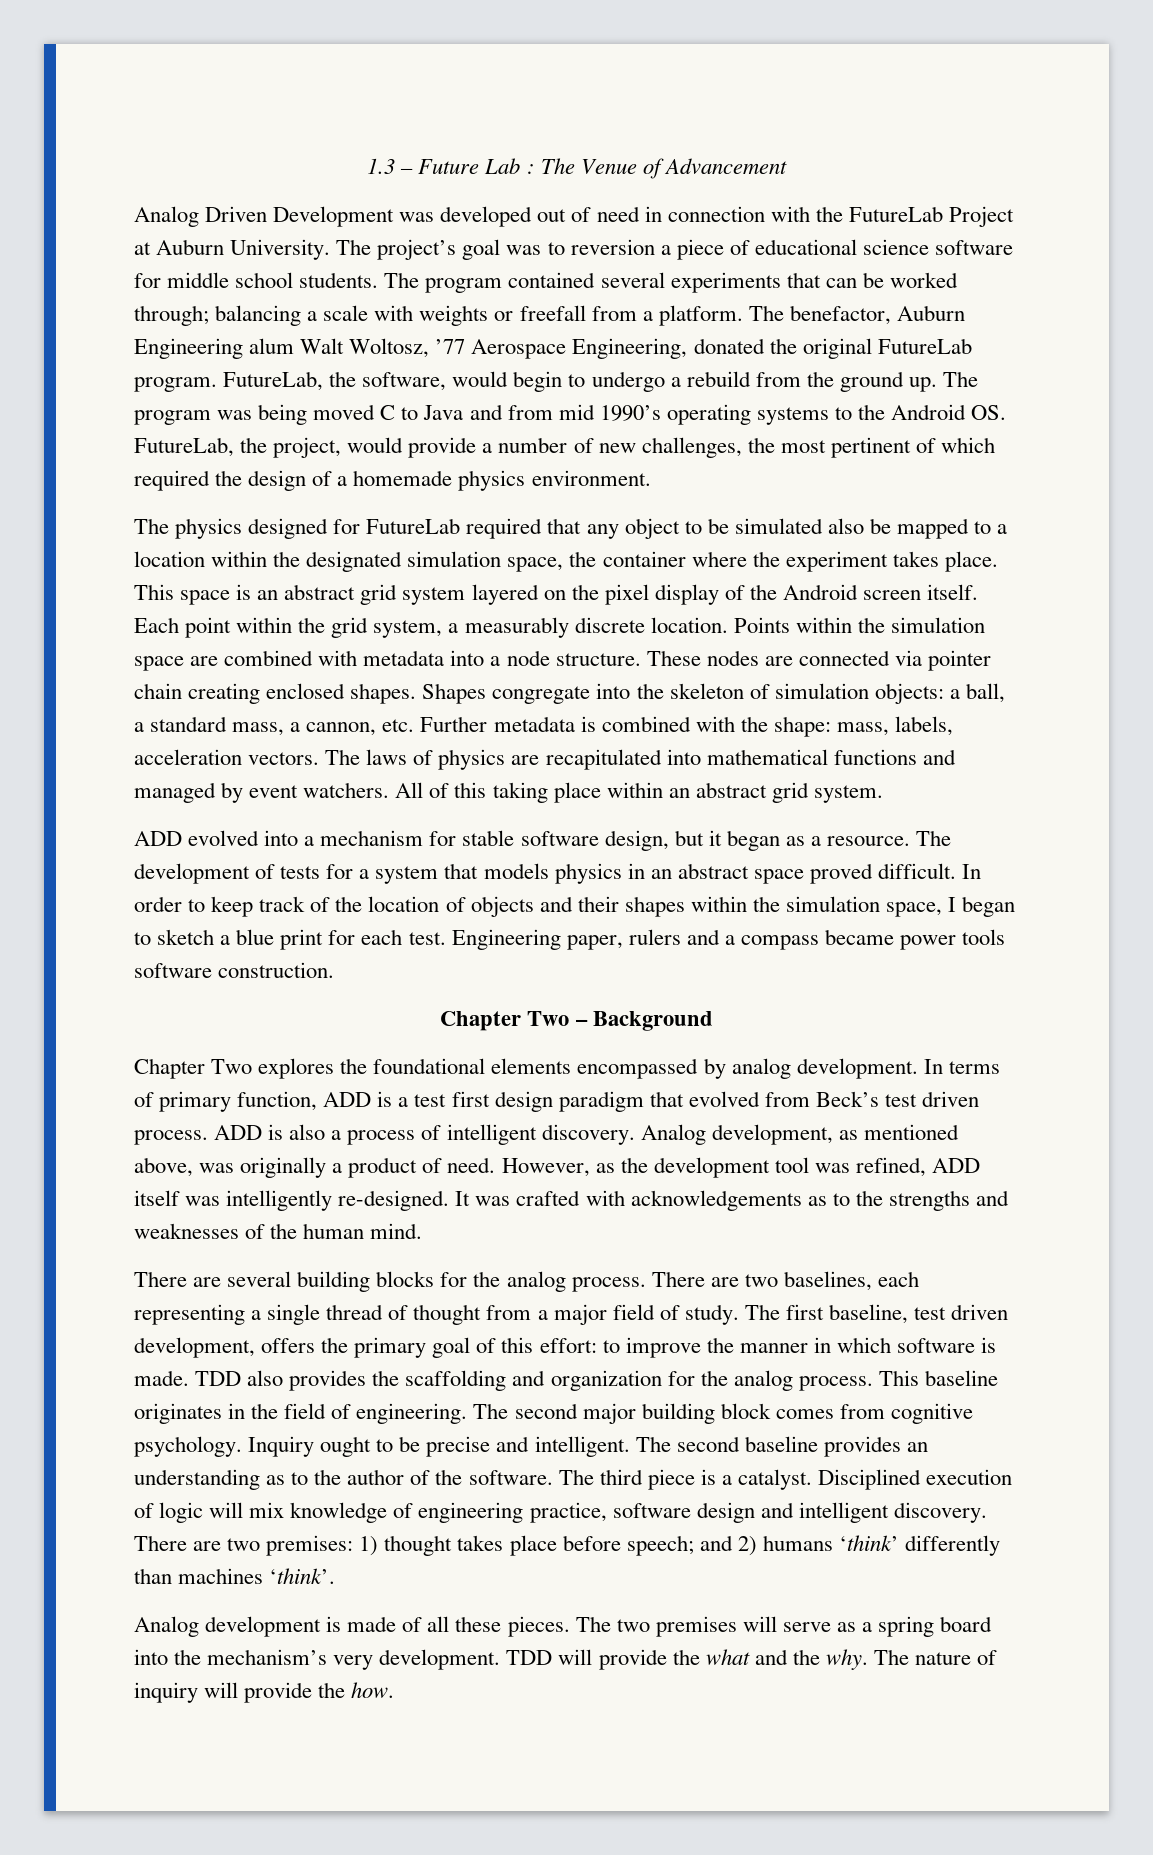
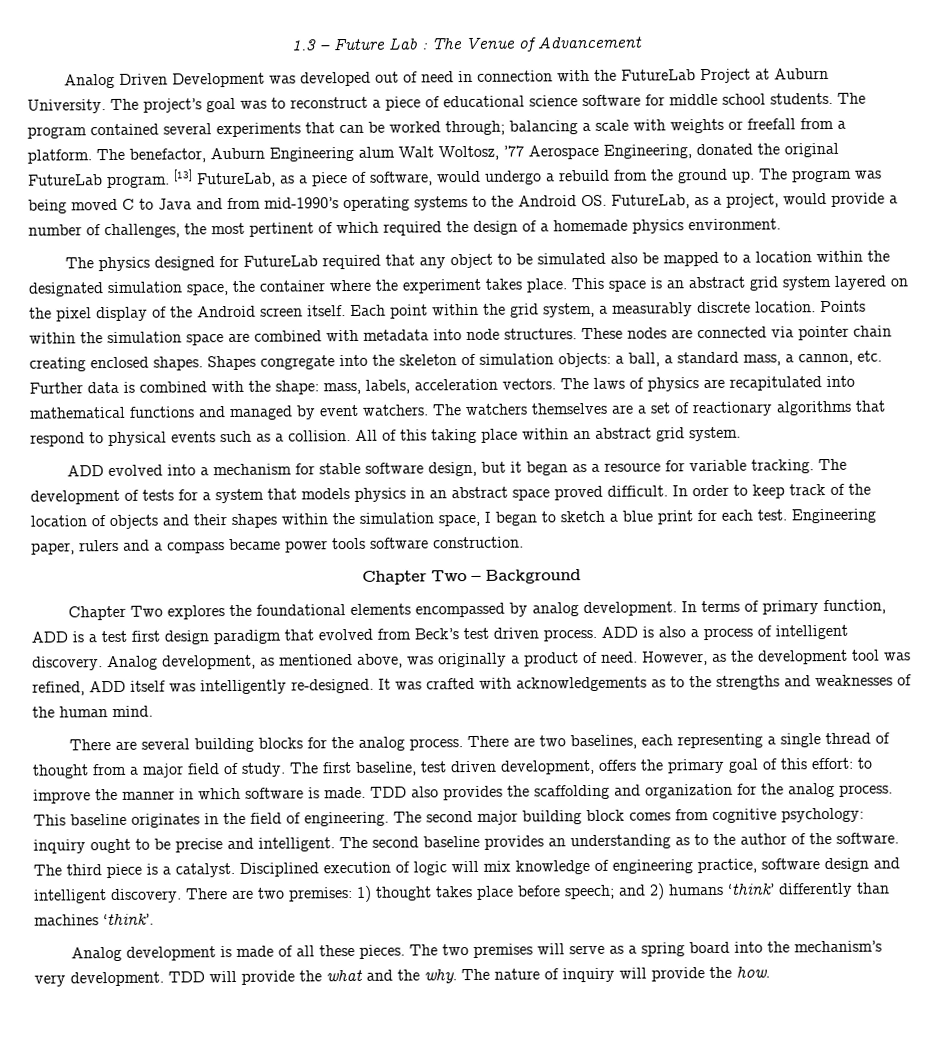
- The project’s goal was to reversion a piece of educational science software for middle school students.
+ The project’s goal was to reconstruct a piece of educational science software for middle school students.
- FutureLab, the software, would begin to undergo a rebuild from the ground up.
+ [13] FutureLab, as a piece of software, would undergo a rebuild from the ground up.
- The program was being moved C to Java and from mid 1990’s operating systems to the Android OS. FutureLab, the project, would provide a number of new challenges, the most pertinent of which required the design of a homemade physics environment.
+ The program was being moved C to Java and from mid-1990’s operating systems to the Android OS. FutureLab, as a project, would provide a number of challenges, the most pertinent of which required the design of a homemade physics environment.
- Points within the simulation space are combined with metadata into a node structure.
+ Points within the simulation space are combined with metadata into node structures.
- Shapes congregate into the skeleton of simulation objects: a ball, a standard mass, a cannon, etc. Further metadata is combined with the shape: mass, labels, acceleration vectors.
+ Shapes congregate into the skeleton of simulation objects: a ball, a standard mass, a cannon, etc. Further data is combined with the shape: mass, labels, acceleration vectors.
+ The watchers themselves are a set of reactionary algorithms that respond to physical events such as a collision.
- ADD evolved into a mechanism for stable software design, but it began as a resource.
+ ADD evolved into a mechanism for stable software design, but it began as a resource for variable tracking.
- The second major building block comes from cognitive psychology. Inquiry ought to be precise and intelligent.
+ The second major building block comes from cognitive psychology: inquiry ought to be precise and intelligent.

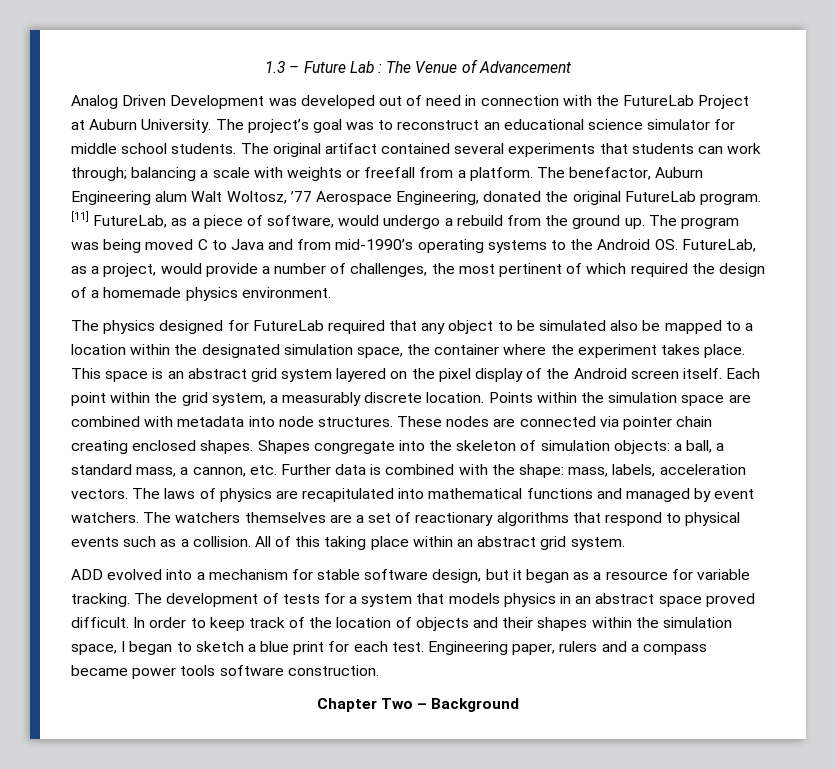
- The project’s goal was to reconstruct a piece of educational science software for middle school students.
+ The project’s goal was to reconstruct an educational science simulator for middle school students.
- The program contained several experiments that can be worked through; balancing a scale with weights or freefall from a platform.
+ The original artifact contained several experiments that students can work through; balancing a scale with weights or freefall from a platform.
- [13] FutureLab, as a piece of software, would undergo a rebuild from the ground up.
+ [11] FutureLab, as a piece of software, would undergo a rebuild from the ground up.
- Chapter Two explores the foundational elements encompassed by analog development. In terms of primary function, ADD is a test first design paradigm that evolved from Beck’s test driven process. ADD is also a process of intelligent discovery. Analog development, as mentioned above, was originally a product of need. However, as the development tool was refined, ADD itself was intelligently re-designed. It was crafted with acknowledgements as to the strengths and weaknesses of the human mind.
- There are several building blocks for the analog process. There are two baselines, each representing a single thread of thought from a major field of study. The first baseline, test driven development, offers the primary goal of this effort: to improve the manner in which software is made. TDD also provides the scaffolding and organization for the analog process. This baseline originates in the field of engineering. The second major building block comes from cognitive psychology: inquiry ought to be precise and intelligent. The second baseline provides an understanding as to the author of the software. The third piece is a catalyst. Disciplined execution of logic will mix knowledge of engineering practice, software design and intelligent discovery. There are two premises: 1) thought takes place before speech; and 2) humans ‘think’ differently than machines ‘think’.
- Analog development is made of all these pieces. The two premises will serve as a spring board into the mechanism’s very development. TDD will provide the what and the why. The nature of inquiry will provide the how.

